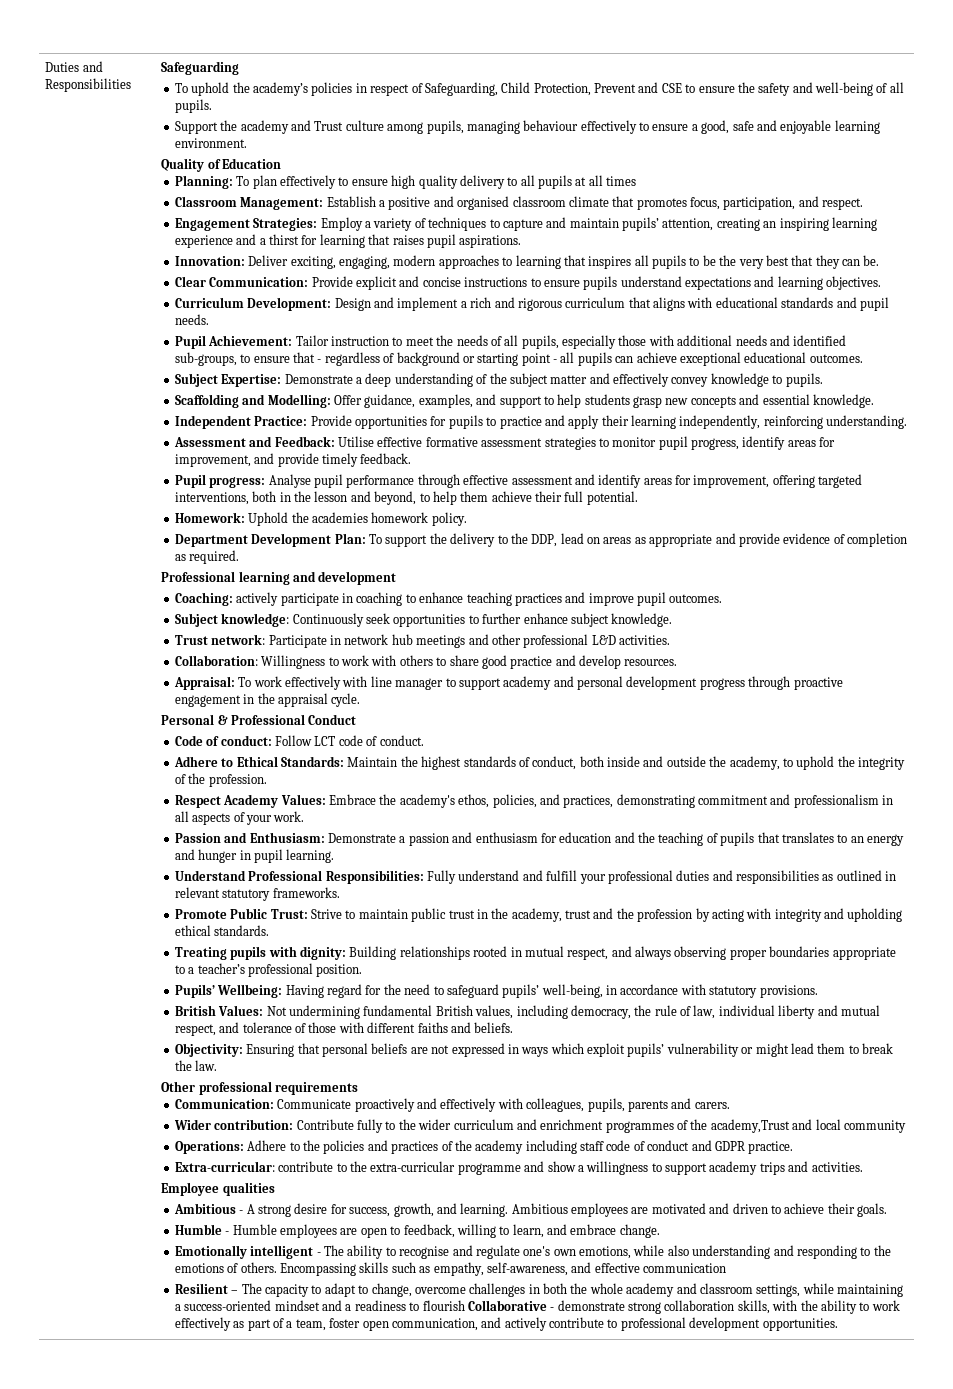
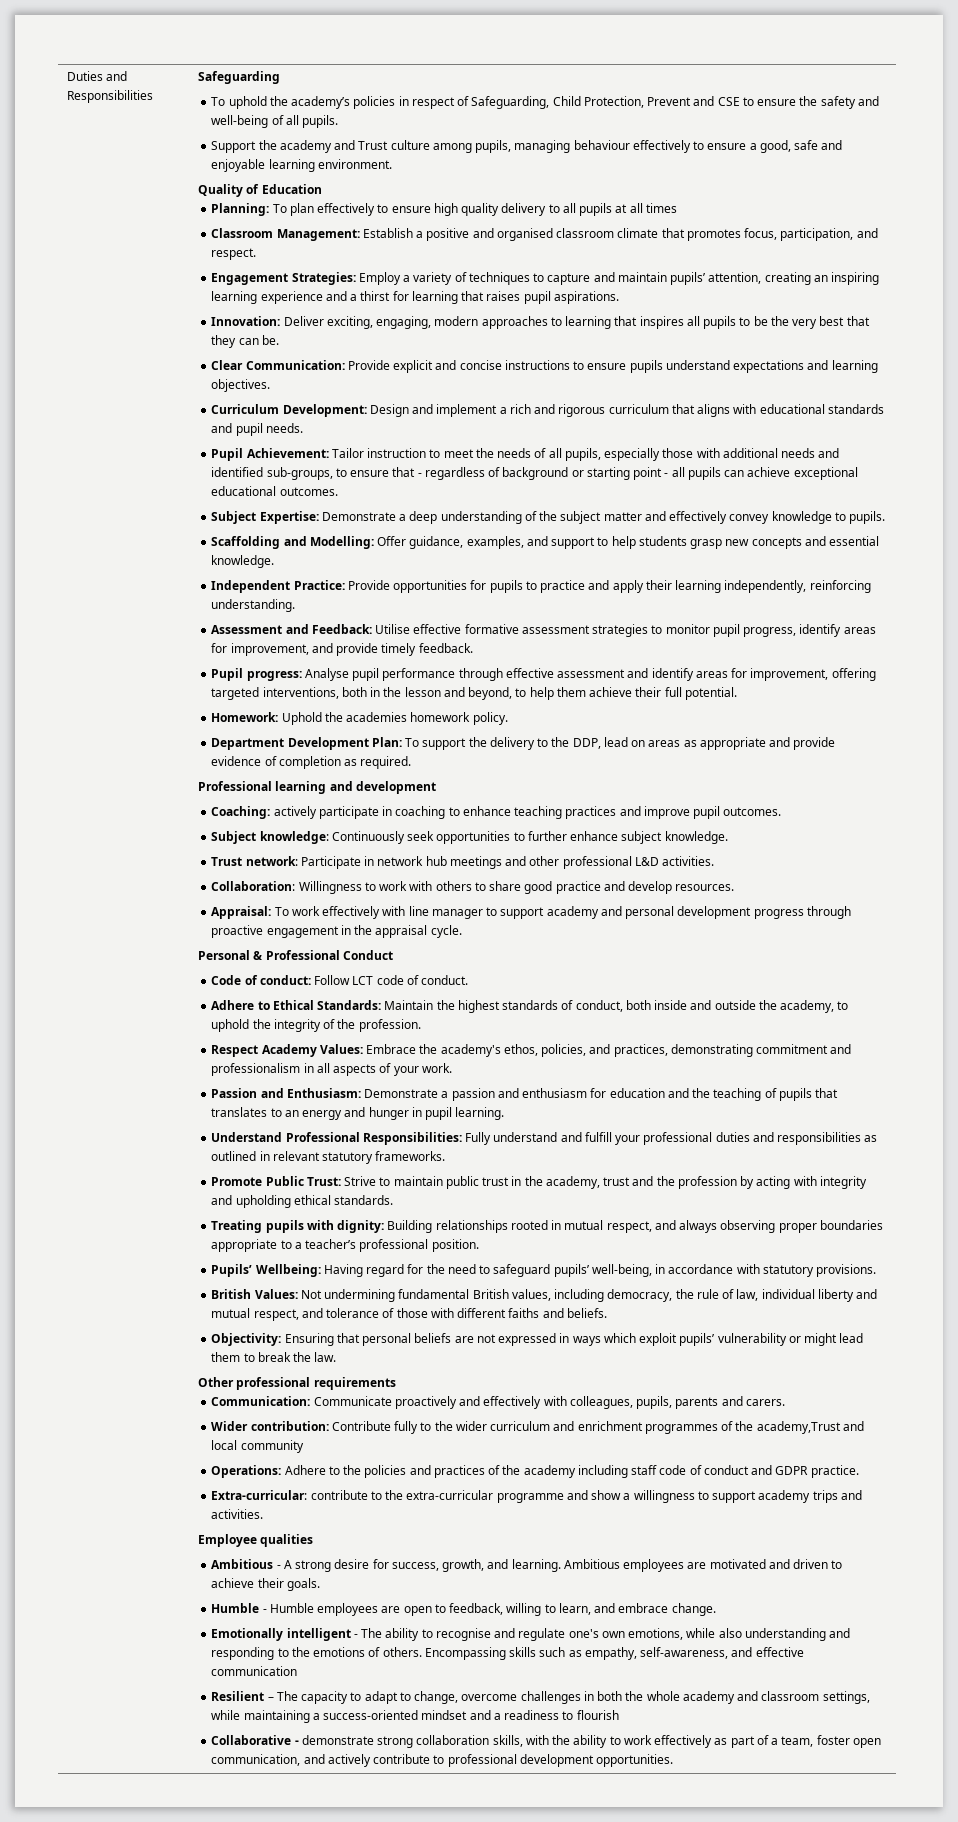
- Resilient – The capacity to adapt to change, overcome challenges in both the whole academy and classroom settings, while maintaining a success-oriented mindset and a readiness to flourish Collaborative - demonstrate strong collaboration skills, with the ability to work effectively as part of a team, foster open communication, and actively contribute to professional development opportunities.
+ Resilient – The capacity to adapt to change, overcome challenges in both the whole academy and classroom settings, while maintaining a success-oriented mindset and a readiness to flourish
+ Collaborative - demonstrate strong collaboration skills, with the ability to work effectively as part of a team, foster open communication, and actively contribute to professional development opportunities.

